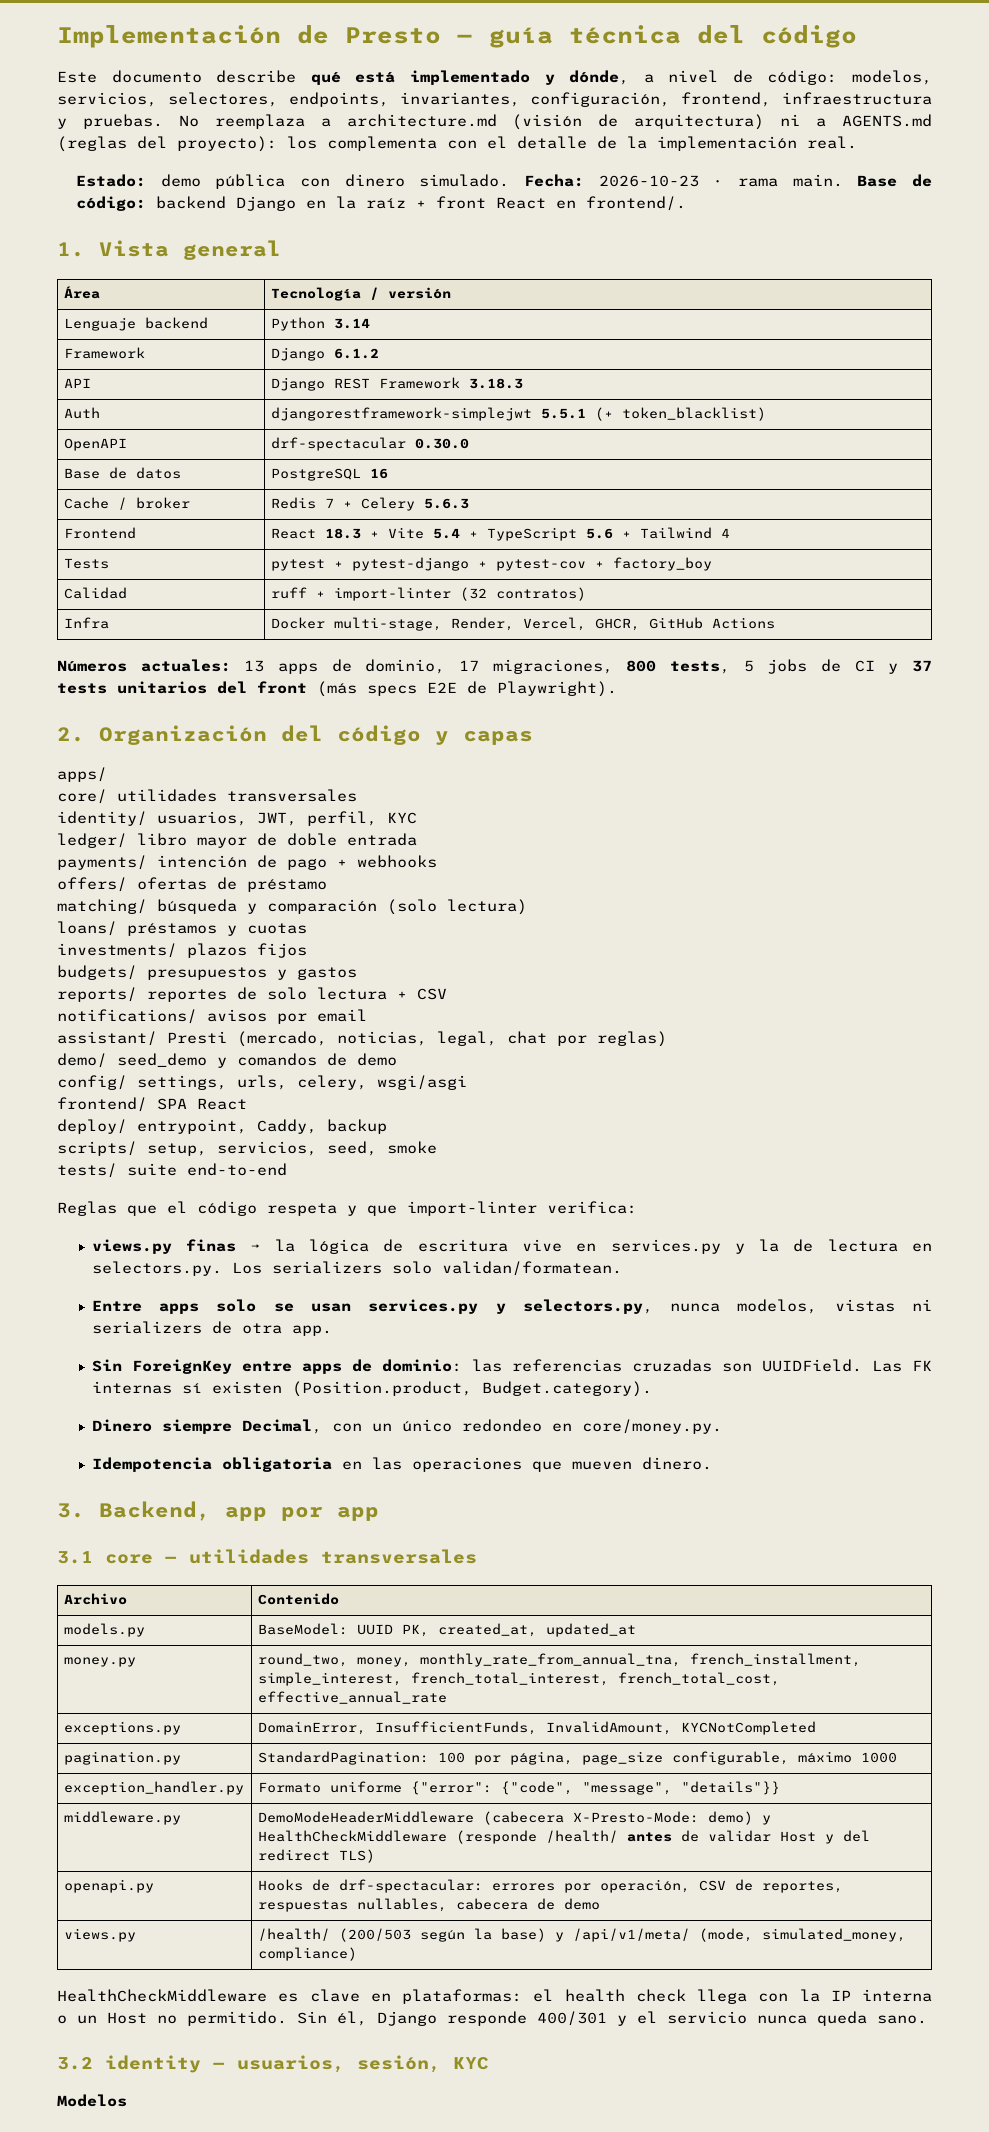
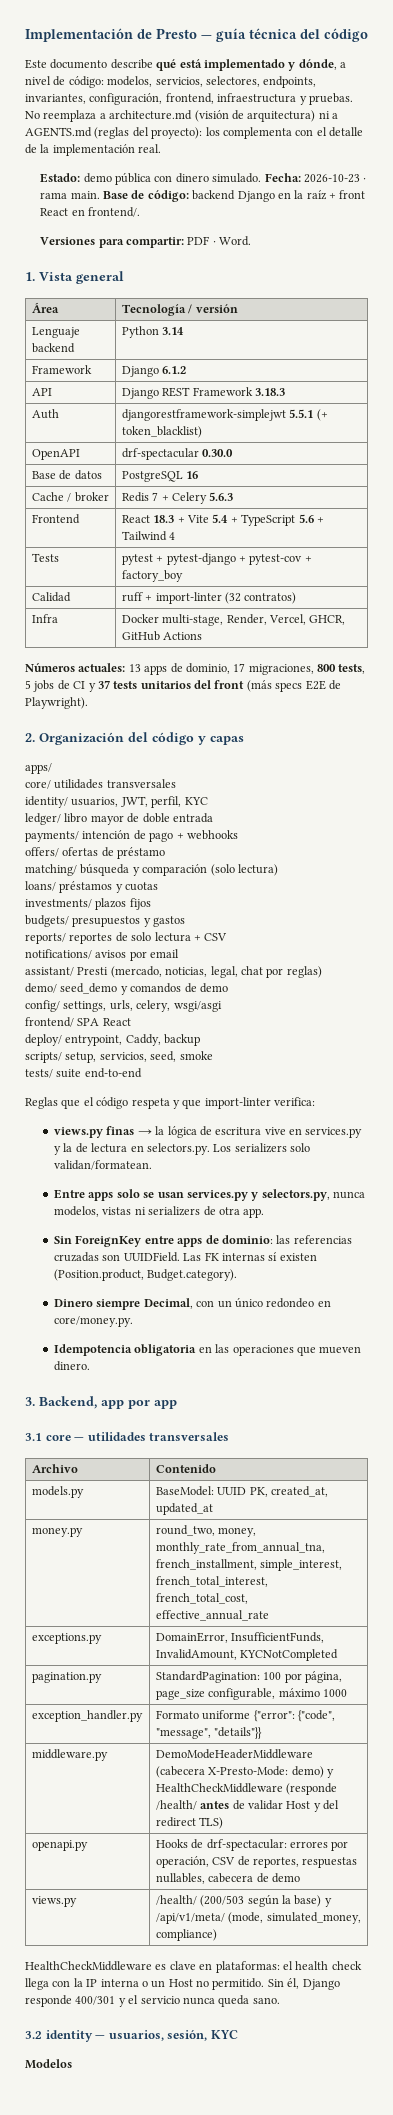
+ Versiones para compartir: PDF · Word.

